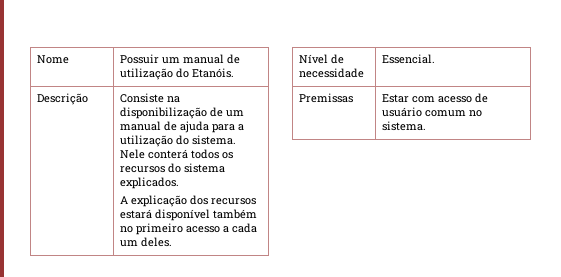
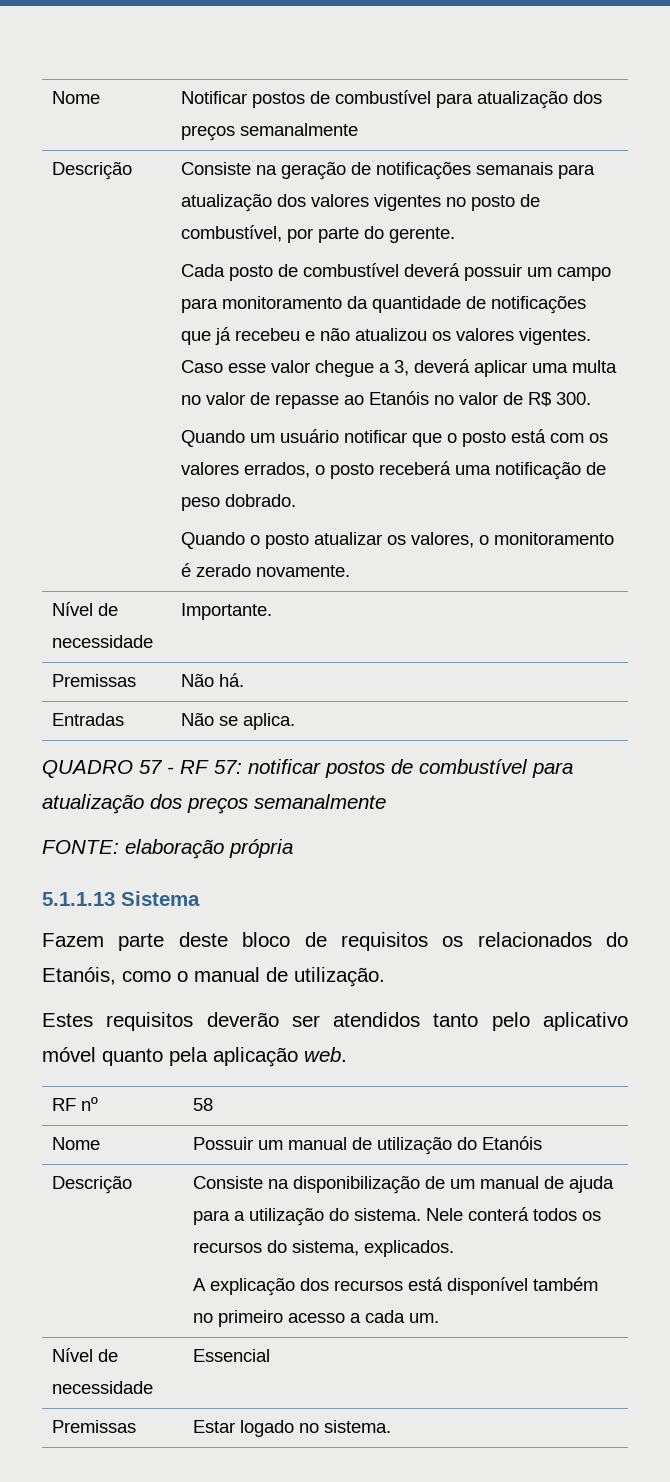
- Nome | Possuir um manual de utilização do Etanóis.
+ Nome | Notificar postos de combustível para atualização dos preços semanalmente
+ Descrição | Consiste na geração de notificações semanais para atualização dos valores vigentes no posto de combustível, por parte do gerente.
+ Cada posto de combustível deverá possuir um campo para monitoramento da quantidade de notificações que já recebeu e não atualizou os valores vigentes. Caso esse valor chegue a 3, deverá aplicar uma multa no valor de repasse ao Etanóis no valor de R$ 300.
+ Quando um usuário notificar que o posto está com os valores errados, o posto receberá uma notificação de peso dobrado.
+ Quando o posto atualizar os valores, o monitoramento é zerado novamente.
+ Nível de necessidade | Importante.
+ Premissas | Não há.
+ Entradas | Não se aplica.
+ QUADRO 57 - RF 57: notificar postos de combustível para atualização dos preços semanalmente
+ FONTE: elaboração própria
+ 5.1.1.13 Sistema
+ Fazem parte deste bloco de requisitos os relacionados do Etanóis, como o manual de utilização.
+ Estes requisitos deverão ser atendidos tanto pelo aplicativo móvel quanto pela aplicação web.
+ RF nº | 58
+ Nome | Possuir um manual de utilização do Etanóis
- Descrição | Consiste na disponibilização de um manual de ajuda para a utilização do sistema. Nele conterá todos os recursos do sistema explicados.
- A explicação dos recursos estará disponível também no primeiro acesso a cada um deles.
- Nível de necessidade | Essencial.
+ Descrição | Consiste na disponibilização de um manual de ajuda para a utilização do sistema. Nele conterá todos os recursos do sistema, explicados.
+ A explicação dos recursos está disponível também no primeiro acesso a cada um.
+ Nível de necessidade | Essencial
- Premissas | Estar com acesso de usuário comum no sistema.
+ Premissas | Estar logado no sistema.

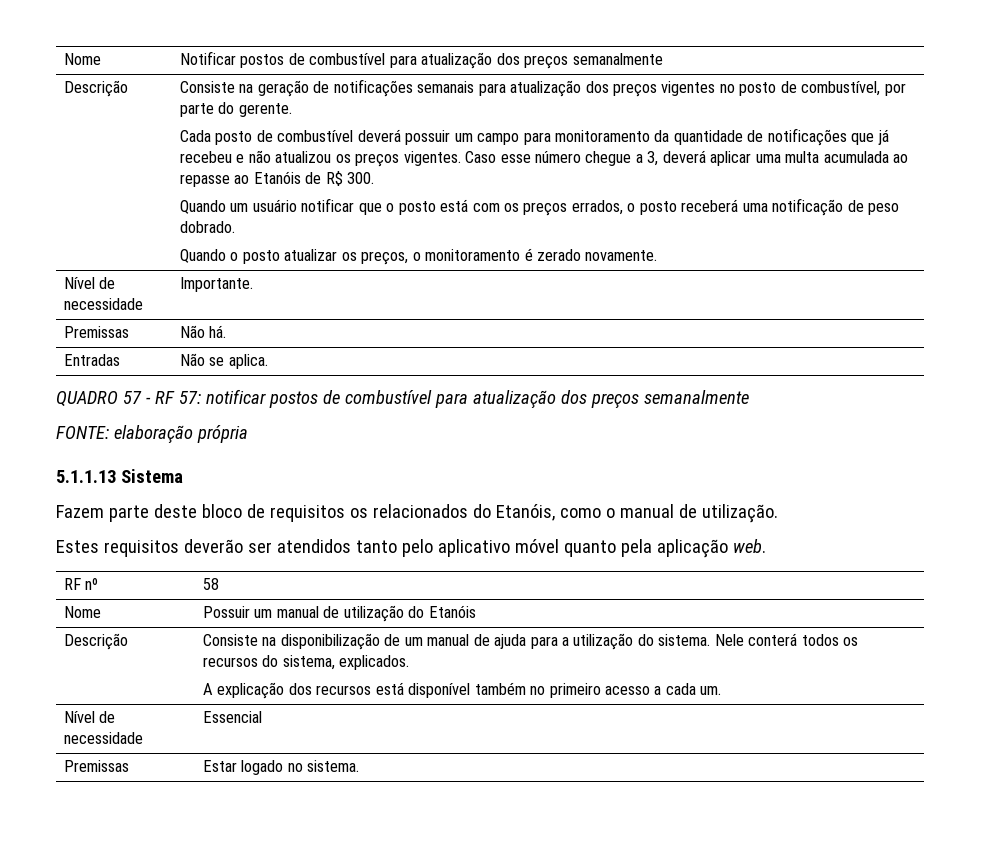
- Consiste na geração de notificações semanais para atualização dos valores vigentes no posto de combustível, por parte do gerente.
+ Consiste na geração de notificações semanais para atualização dos preços vigentes no posto de combustível, por parte do gerente.
- Cada posto de combustível deverá possuir um campo para monitoramento da quantidade de notificações que já recebeu e não atualizou os valores vigentes.
+ Cada posto de combustível deverá possuir um campo para monitoramento da quantidade de notificações que já recebeu e não atualizou os preços vigentes.
- Caso esse valor chegue a 3, deverá aplicar uma multa no valor de repasse ao Etanóis no valor de R$ 300.
+ Caso esse número chegue a 3, deverá aplicar uma multa acumulada ao repasse ao Etanóis de R$ 300.
- Quando um usuário notificar que o posto está com os valores errados, o posto receberá uma notificação de peso dobrado.
+ Quando um usuário notificar que o posto está com os preços errados, o posto receberá uma notificação de peso dobrado.
- Quando o posto atualizar os valores, o monitoramento é zerado novamente.
+ Quando o posto atualizar os preços, o monitoramento é zerado novamente.

